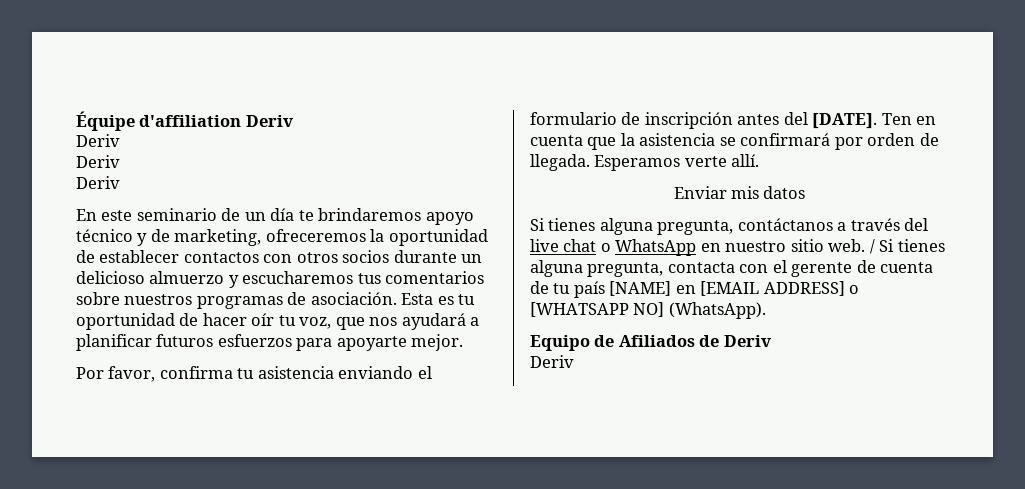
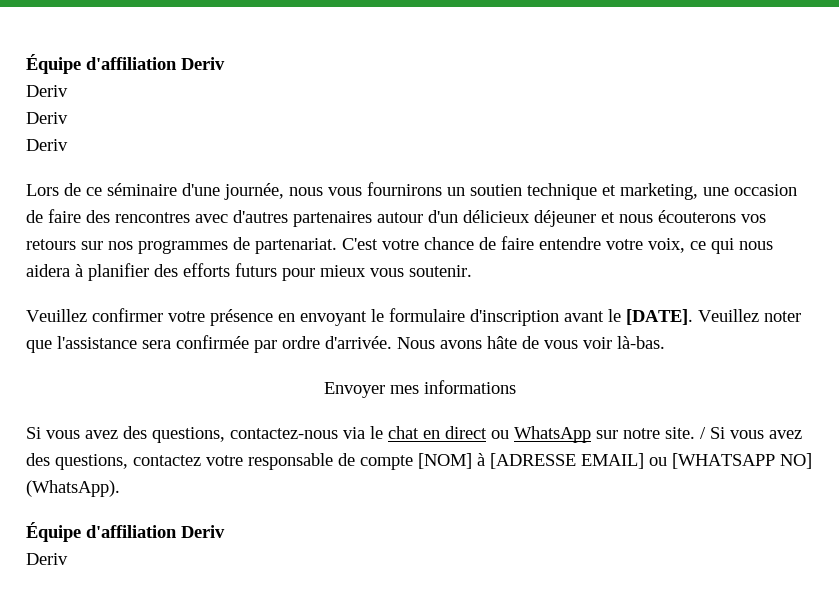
- En este seminario de un día te brindaremos apoyo técnico y de marketing, ofreceremos la oportunidad de establecer contactos con otros socios durante un delicioso almuerzo y escucharemos tus comentarios sobre nuestros programas de asociación. Esta es tu oportunidad de hacer oír tu voz, que nos ayudará a planificar futuros esfuerzos para apoyarte mejor.
- Por favor, confirma tu asistencia enviando el formulario de inscripción antes del [DATE]. Ten en cuenta que la asistencia se confirmará por orden de llegada. Esperamos verte allí.
- Enviar mis datos
- Si tienes alguna pregunta, contáctanos a través del live chat o WhatsApp en nuestro sitio web. / Si tienes alguna pregunta, contacta con el gerente de cuenta de tu país [NAME] en [EMAIL ADDRESS] o [WHATSAPP NO] (WhatsApp).
- Equipo de Afiliados de Deriv
+ Lors de ce séminaire d'une journée, nous vous fournirons un soutien technique et marketing, une occasion de faire des rencontres avec d'autres partenaires autour d'un délicieux déjeuner et nous écouterons vos retours sur nos programmes de partenariat. C'est votre chance de faire entendre votre voix, ce qui nous aidera à planifier des efforts futurs pour mieux vous soutenir.
+ Veuillez confirmer votre présence en envoyant le formulaire d'inscription avant le [DATE]. Veuillez noter que l'assistance sera confirmée par ordre d'arrivée. Nous avons hâte de vous voir là-bas.
+ Envoyer mes informations
+ Si vous avez des questions, contactez-nous via le chat en direct ou WhatsApp sur notre site. / Si vous avez des questions, contactez votre responsable de compte [NOM] à [ADRESSE EMAIL] ou [WHATSAPP NO] (WhatsApp).
+ Équipe d'affiliation Deriv

